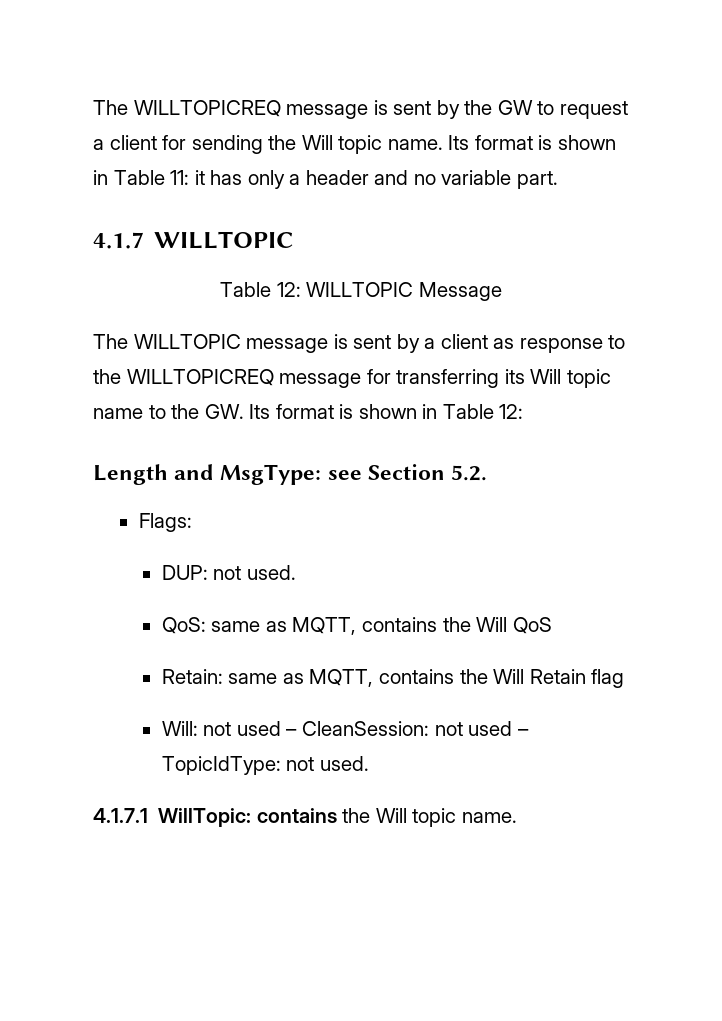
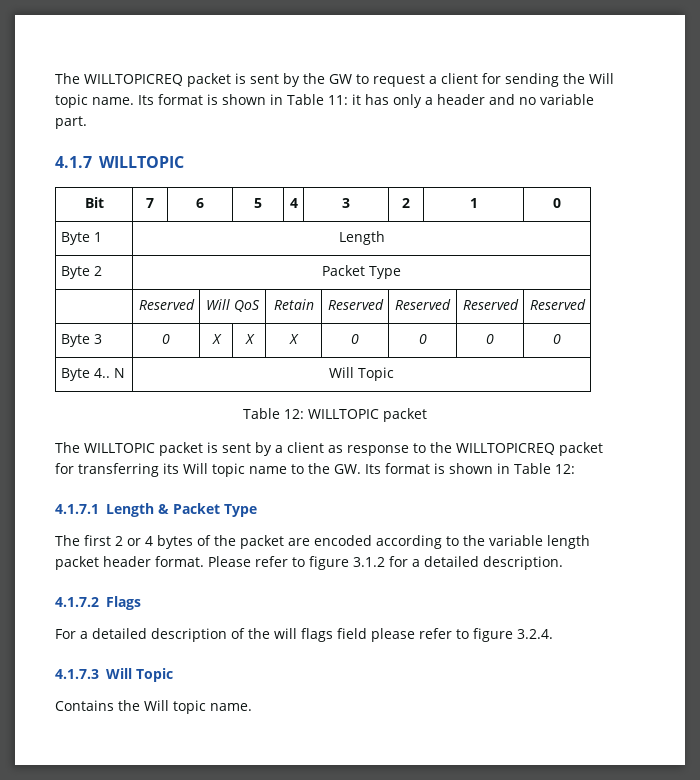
- The WILLTOPICREQ message is sent by the GW to request a client for sending the Will topic name.
+ The WILLTOPICREQ packet is sent by the GW to request a client for sending the Will topic name.
+ Bit | 7 | 6 | 5 | 4 | 3 | 2 | 1 | 0
+ Byte 1 | Length
+ Byte 2 | Packet Type
+ | Reserved | Will QoS | Retain | Reserved | Reserved | Reserved | Reserved
+ Byte 3 | 0 | X | X | X | 0 | 0 | 0 | 0
+ Byte 4.. N | Will Topic
- Table 12: WILLTOPIC Message
+ Table 12: WILLTOPIC packet
- The WILLTOPIC message is sent by a client as response to the WILLTOPICREQ message for transferring its Will topic name to the GW. Its format is shown in Table 12:
+ The WILLTOPIC packet is sent by a client as response to the WILLTOPICREQ packet for transferring its Will topic name to the GW. Its format is shown in Table 12:
- Length and MsgType: see Section 5.2.
- Flags:
- DUP: not used.
- QoS: same as MQTT, contains the Will QoS
- Retain: same as MQTT, contains the Will Retain flag
- Will: not used – CleanSession: not used – TopicIdType: not used.
- 4.1.7.1 WillTopic: contains the Will topic name.
+ 4.1.7.1 Length & Packet Type
+ The first 2 or 4 bytes of the packet are encoded according to the variable length packet header format. Please refer to figure 3.1.2 for a detailed description.
+ 4.1.7.2 Flags
+ For a detailed description of the will flags field please refer to figure 3.2.4.
+ 4.1.7.3 Will Topic
+ Contains the Will topic name.

